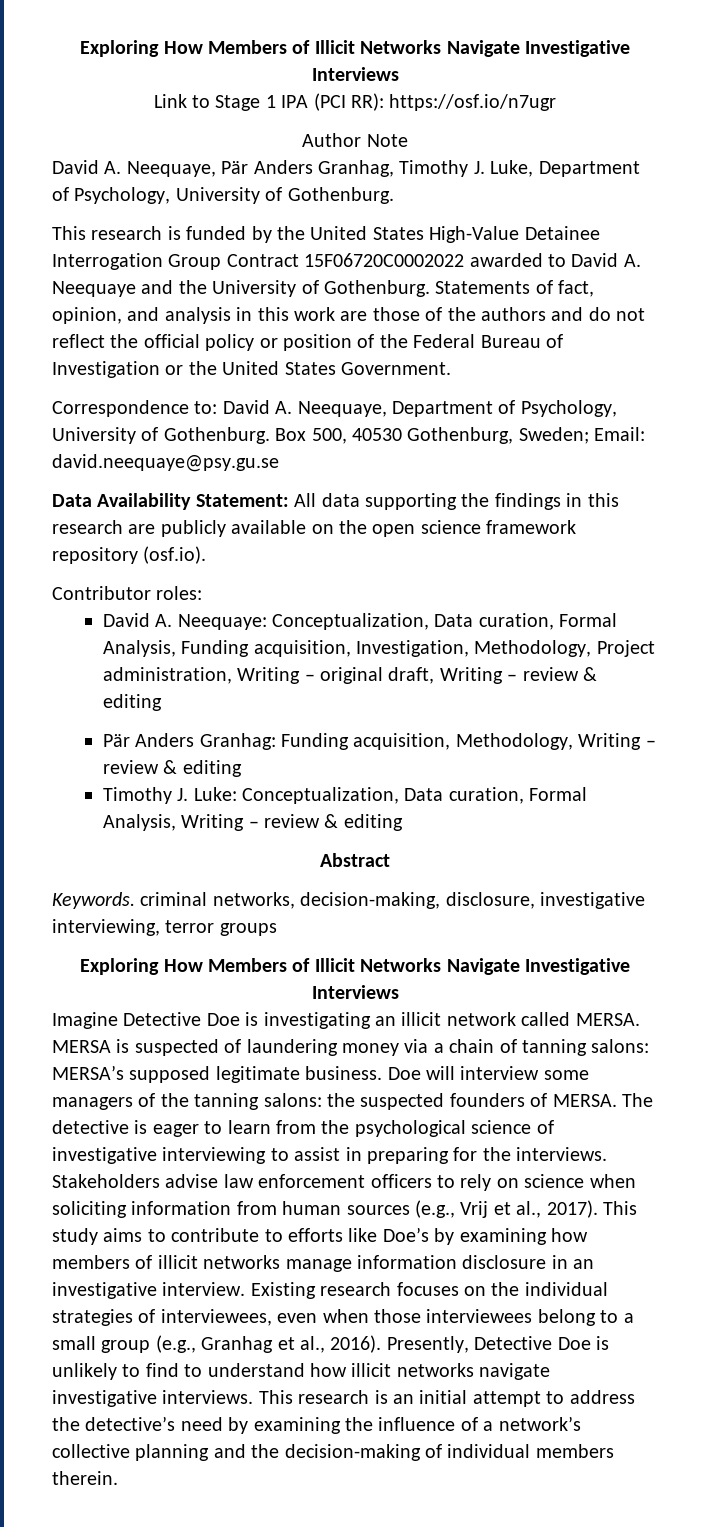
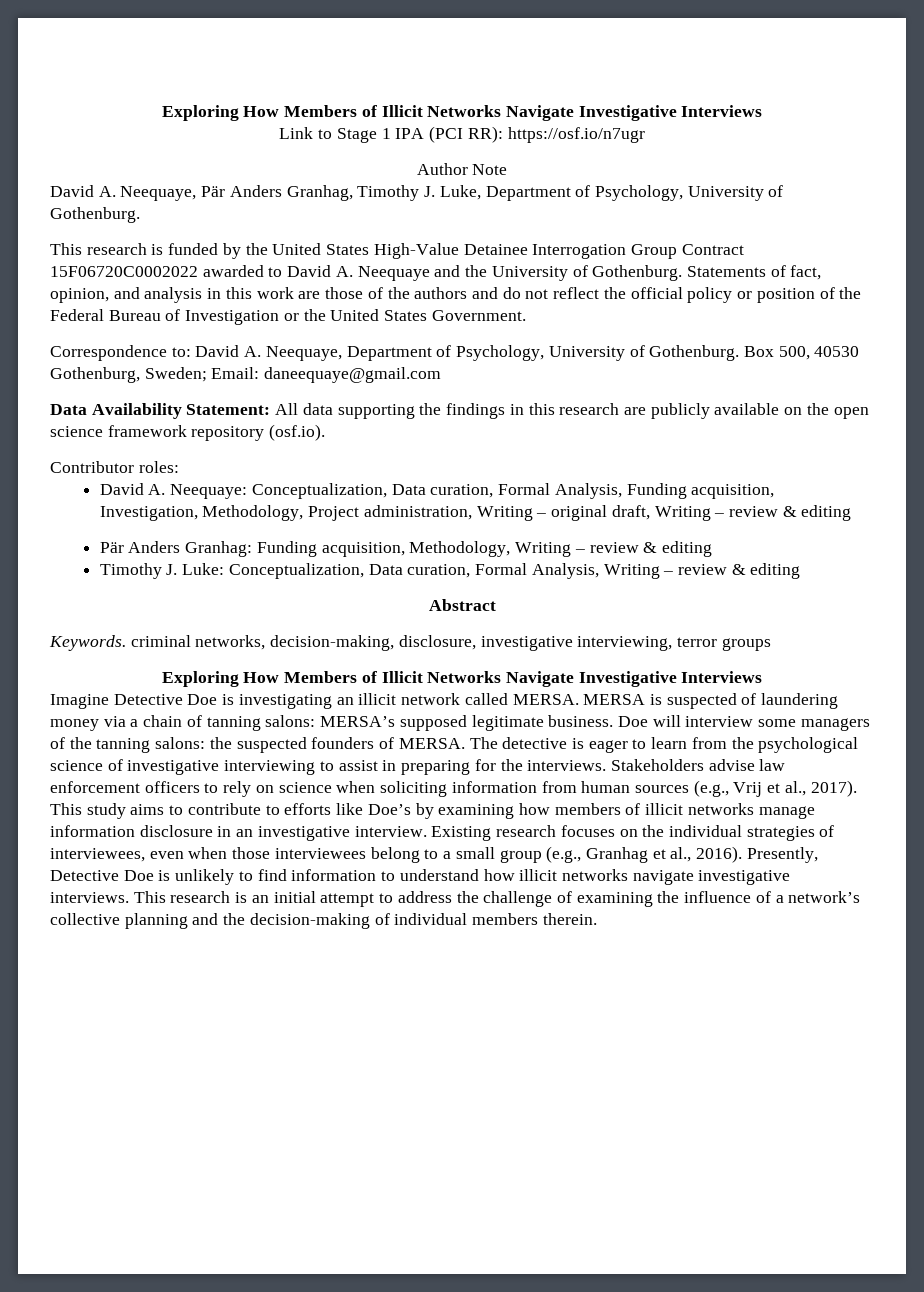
- Box 500, 40530 Gothenburg, Sweden; Email: david.neequaye@psy.gu.se
+ Box 500, 40530 Gothenburg, Sweden; Email: daneequaye@gmail.com
- Presently, Detective Doe is unlikely to find to understand how illicit networks navigate investigative interviews.
+ Presently, Detective Doe is unlikely to find information to understand how illicit networks navigate investigative interviews.
- This research is an initial attempt to address the detective’s need by examining the influence of a network’s collective planning and the decision-making of individual members therein.
+ This research is an initial attempt to address the challenge of examining the influence of a network’s collective planning and the decision-making of individual members therein.

